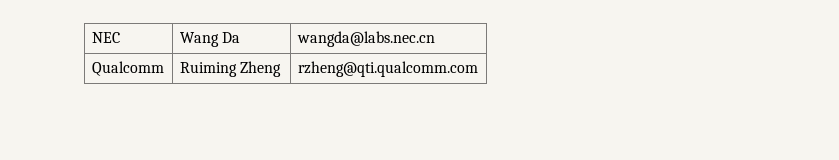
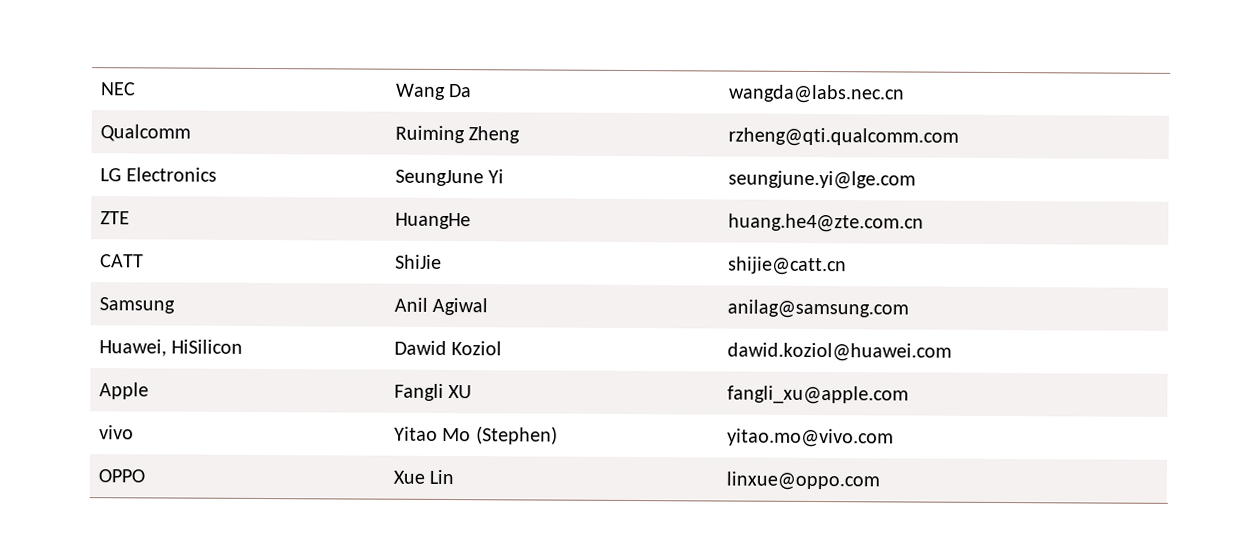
+ LG Electronics | SeungJune Yi | seungjune.yi@lge.com
+ ZTE | HuangHe | huang.he4@zte.com.cn
+ CATT | ShiJie | shijie@catt.cn
+ Samsung | Anil Agiwal | anilag@samsung.com
+ Huawei, HiSilicon | Dawid Koziol | dawid.koziol@huawei.com
+ Apple | Fangli XU | fangli_xu@apple.com
+ vivo | Yitao Mo (Stephen) | yitao.mo@vivo.com
+ OPPO | Xue Lin | linxue@oppo.com

